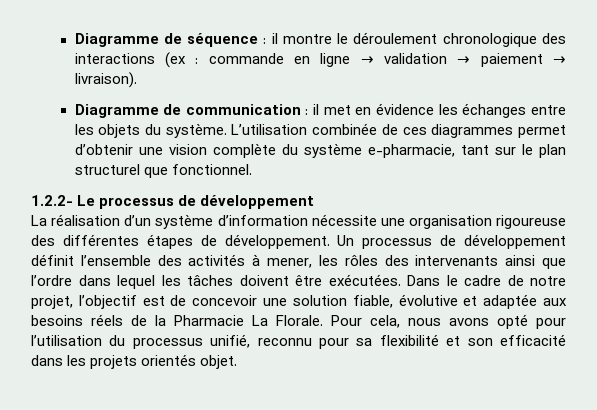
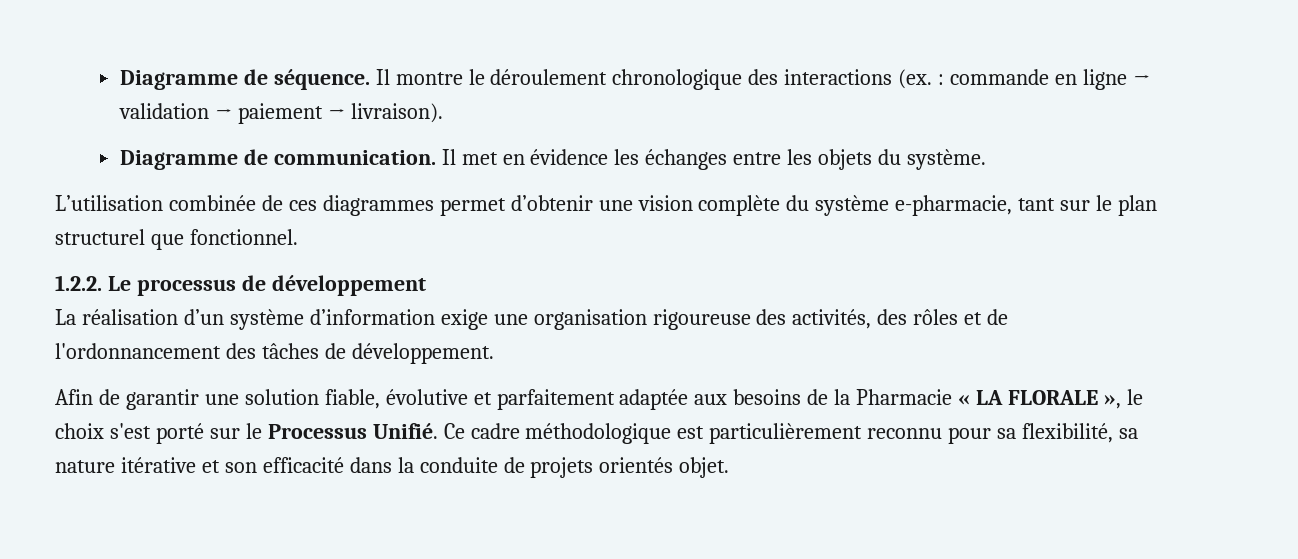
- Diagramme de séquence : il montre le déroulement chronologique des interactions (ex : commande en ligne → validation → paiement → livraison).
+ Diagramme de séquence. Il montre le déroulement chronologique des interactions (ex. : commande en ligne → validation → paiement → livraison).
- Diagramme de communication : il met en évidence les échanges entre les objets du système. L’utilisation combinée de ces diagrammes permet d’obtenir une vision complète du système e-pharmacie, tant sur le plan structurel que fonctionnel.
+ Diagramme de communication. Il met en évidence les échanges entre les objets du système.
+ L’utilisation combinée de ces diagrammes permet d’obtenir une vision complète du système e-pharmacie, tant sur le plan structurel que fonctionnel.
- 1.2.2- Le processus de développement
+ 1.2.2. Le processus de développement
- La réalisation d’un système d’information nécessite une organisation rigoureuse des différentes étapes de développement. Un processus de développement définit l’ensemble des activités à mener, les rôles des intervenants ainsi que l’ordre dans lequel les tâches doivent être exécutées. Dans le cadre de notre projet, l’objectif est de concevoir une solution fiable, évolutive et adaptée aux besoins réels de la Pharmacie La Florale. Pour cela, nous avons opté pour l’utilisation du processus unifié, reconnu pour sa flexibilité et son efficacité dans les projets orientés objet.
+ La réalisation d’un système d’information exige une organisation rigoureuse des activités, des rôles et de l'ordonnancement des tâches de développement.
+ Afin de garantir une solution fiable, évolutive et parfaitement adaptée aux besoins de la Pharmacie « LA FLORALE », le choix s'est porté sur le Processus Unifié. Ce cadre méthodologique est particulièrement reconnu pour sa flexibilité, sa nature itérative et son efficacité dans la conduite de projets orientés objet.

